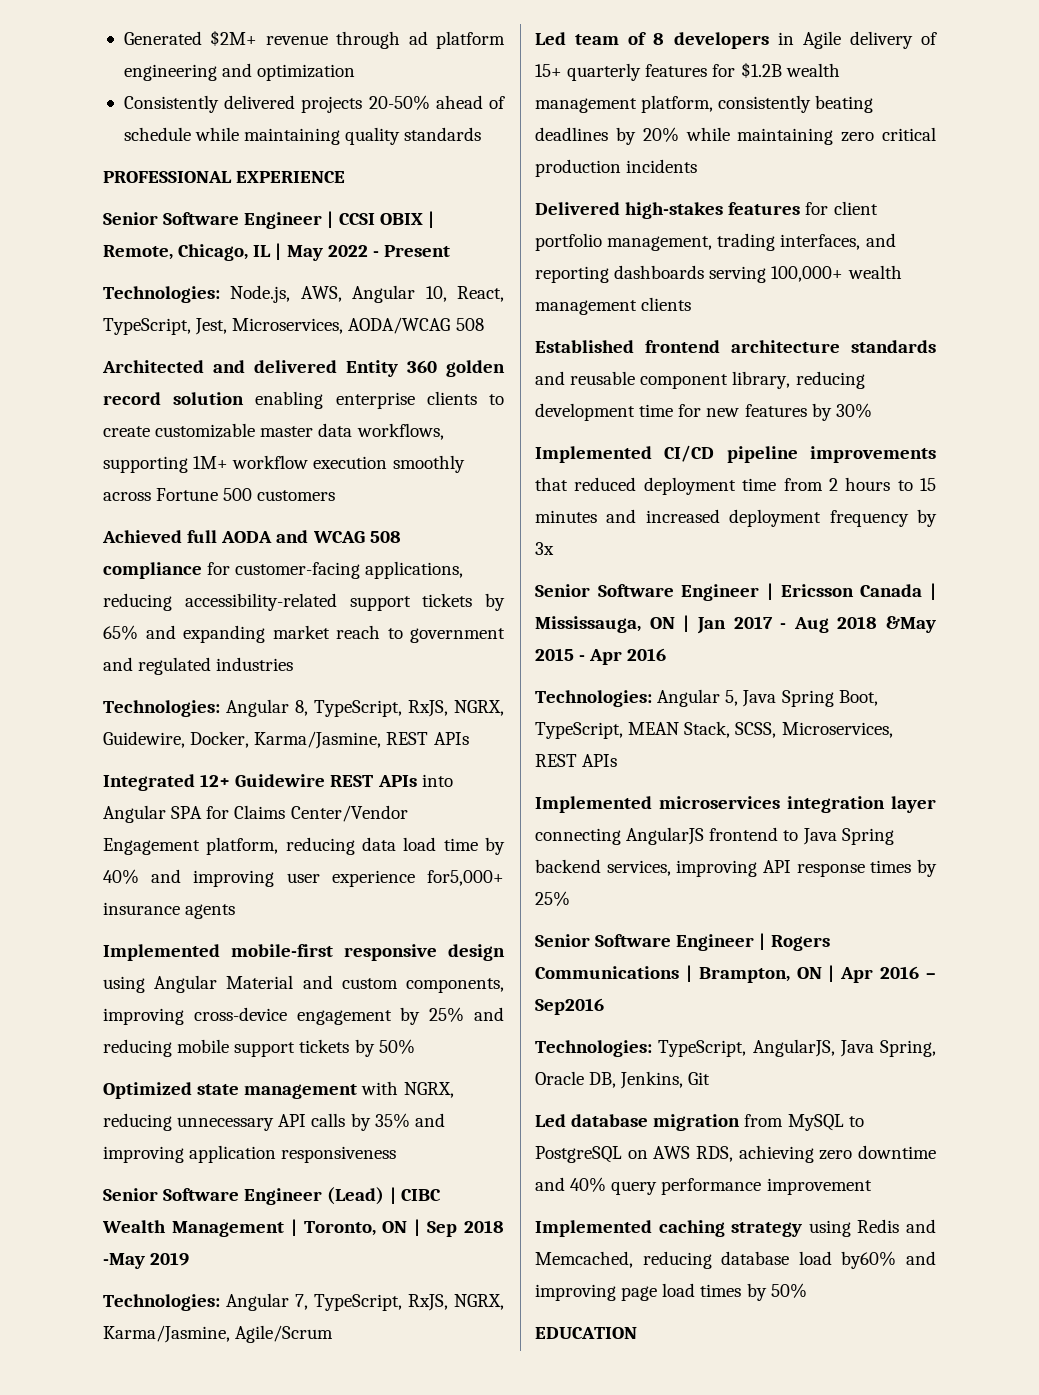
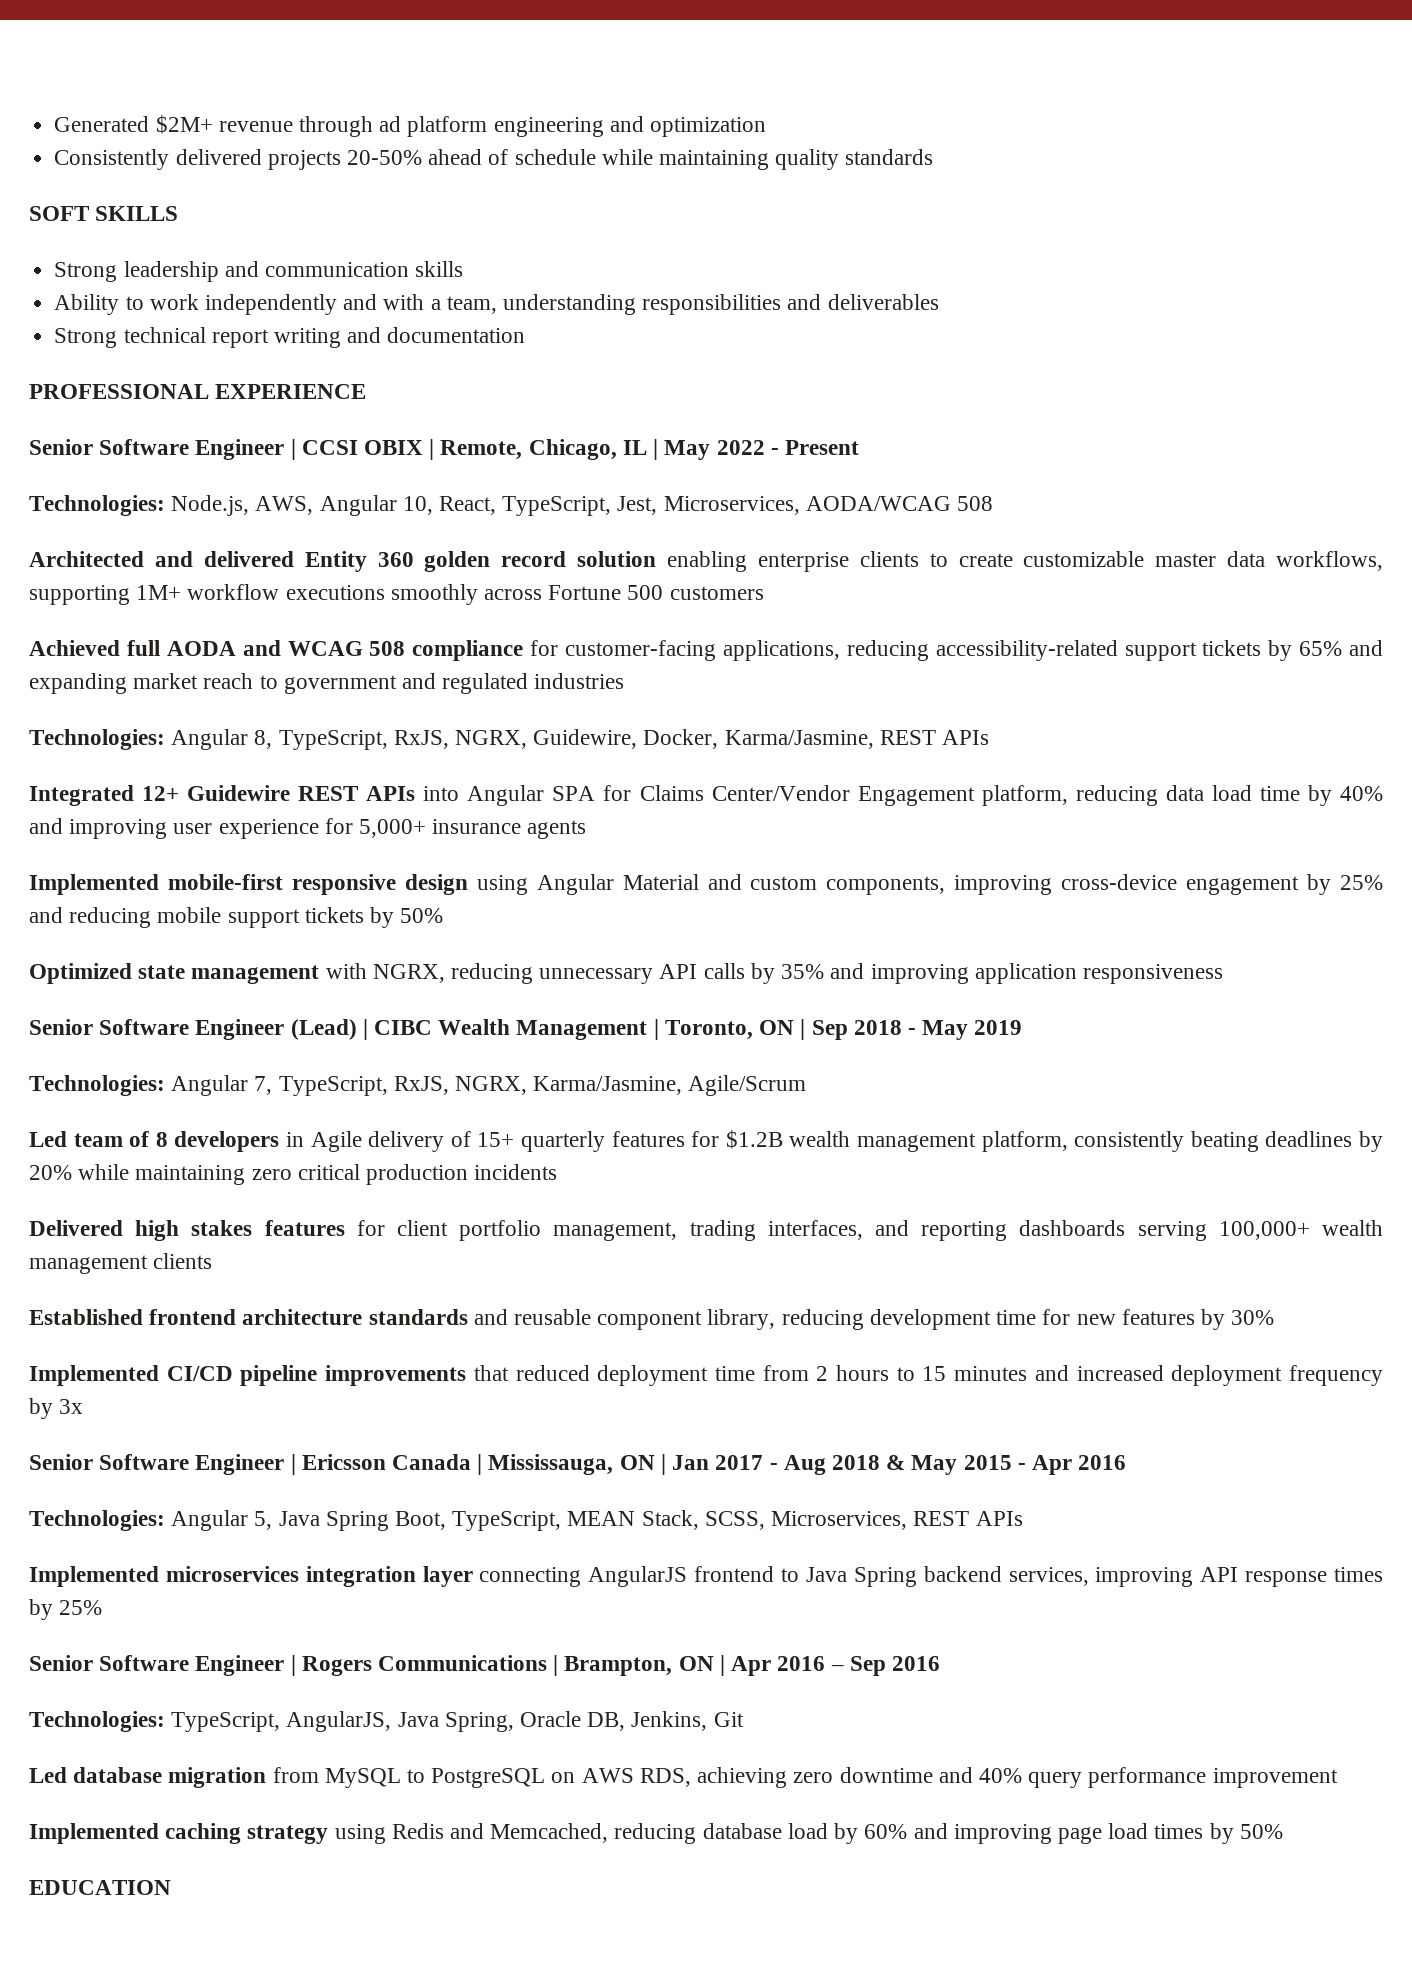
+ SOFT SKILLS
+ Strong leadership and communication skills
+ Ability to work independently and with a team, understanding responsibilities and deliverables
+ Strong technical report writing and documentation
- Architected and delivered Entity 360 golden record solution enabling enterprise clients to create customizable master data workflows, supporting 1M+ workflow execution smoothly across Fortune 500 customers
+ Architected and delivered Entity 360 golden record solution enabling enterprise clients to create customizable master data workflows, supporting 1M+ workflow executions smoothly across Fortune 500 customers
- Integrated 12+ Guidewire REST APIs into Angular SPA for Claims Center/Vendor Engagement platform, reducing data load time by 40% and improving user experience for5,000+ insurance agents
+ Integrated 12+ Guidewire REST APIs into Angular SPA for Claims Center/Vendor Engagement platform, reducing data load time by 40% and improving user experience for 5,000+ insurance agents
- Senior Software Engineer (Lead) | CIBC Wealth Management | Toronto, ON | Sep 2018 -May 2019
+ Senior Software Engineer (Lead) | CIBC Wealth Management | Toronto, ON | Sep 2018 - May 2019
- Delivered high-stakes features for client portfolio management, trading interfaces, and reporting dashboards serving 100,000+ wealth management clients
+ Delivered high stakes features for client portfolio management, trading interfaces, and reporting dashboards serving 100,000+ wealth management clients
- Senior Software Engineer | Ericsson Canada | Mississauga, ON | Jan 2017 - Aug 2018 &May 2015 - Apr 2016
+ Senior Software Engineer | Ericsson Canada | Mississauga, ON | Jan 2017 - Aug 2018 & May 2015 - Apr 2016
- Senior Software Engineer | Rogers Communications | Brampton, ON | Apr 2016 – Sep2016
+ Senior Software Engineer | Rogers Communications | Brampton, ON | Apr 2016 – Sep 2016
- Implemented caching strategy using Redis and Memcached, reducing database load by60% and improving page load times by 50%
+ Implemented caching strategy using Redis and Memcached, reducing database load by 60% and improving page load times by 50%

